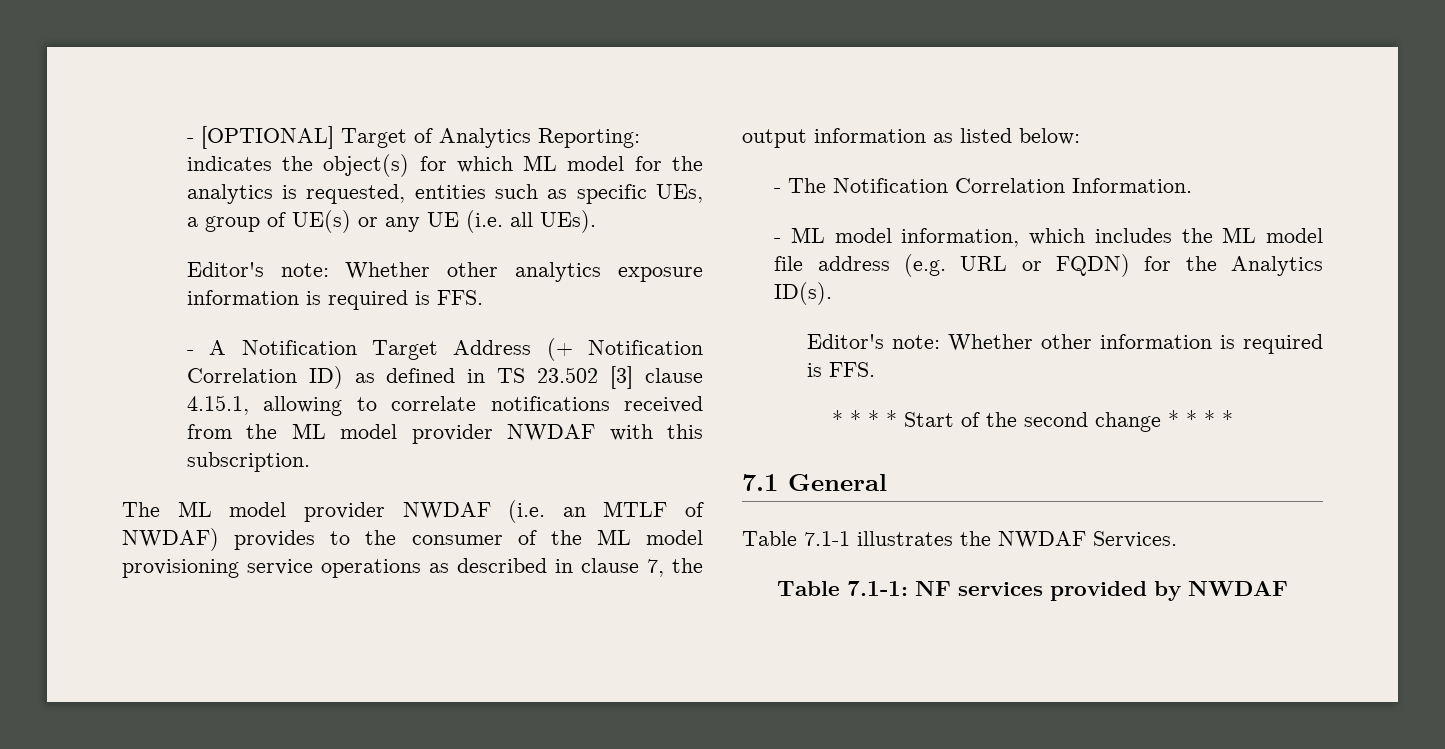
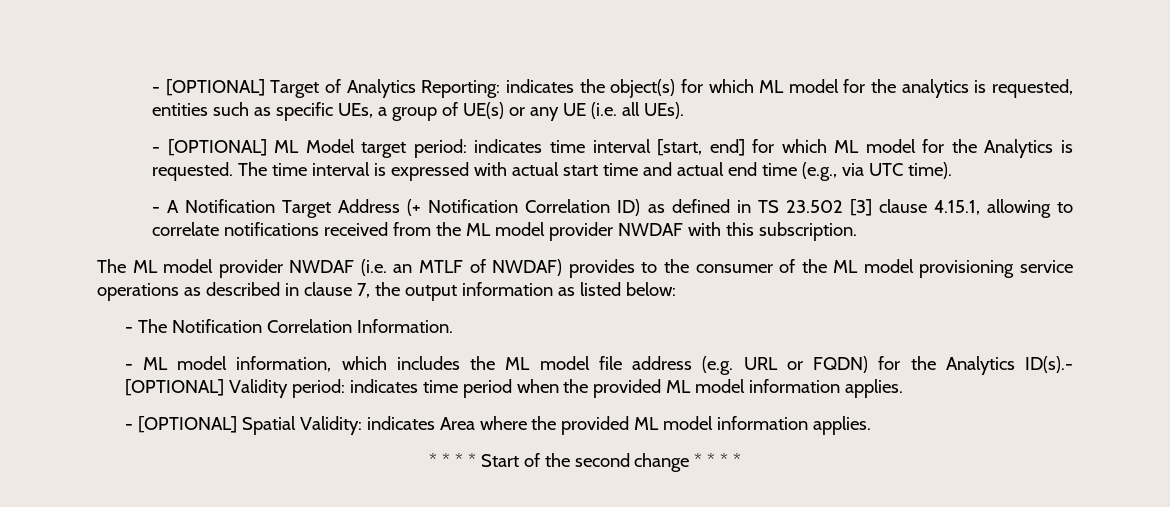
- Editor's note: Whether other analytics exposure information is required is FFS.
+ - [OPTIONAL] ML Model target period: indicates time interval [start, end] for which ML model for the Analytics is requested. The time interval is expressed with actual start time and actual end time (e.g., via UTC time).
- - ML model information, which includes the ML model file address (e.g. URL or FQDN) for the Analytics ID(s).
- Editor's note: Whether other information is required is FFS.
+ - ML model information, which includes the ML model file address (e.g. URL or FQDN) for the Analytics ID(s).- [OPTIONAL] Validity period: indicates time period when the provided ML model information applies.
+ - [OPTIONAL] Spatial Validity: indicates Area where the provided ML model information applies.
- 7.1 General
- Table 7.1-1 illustrates the NWDAF Services.
- Table 7.1-1: NF services provided by NWDAF

